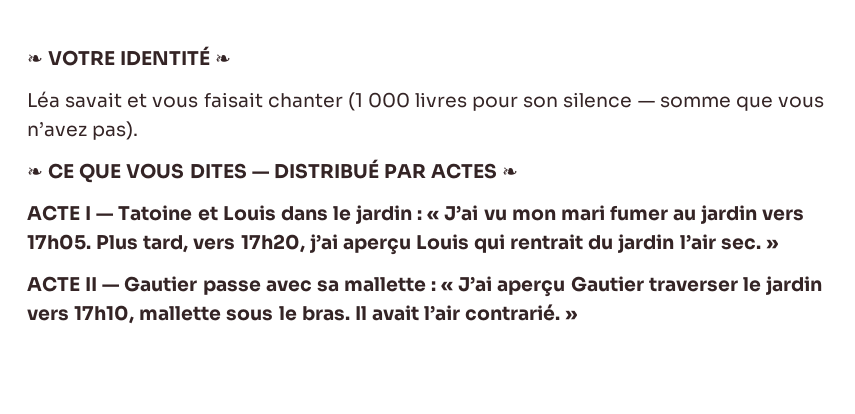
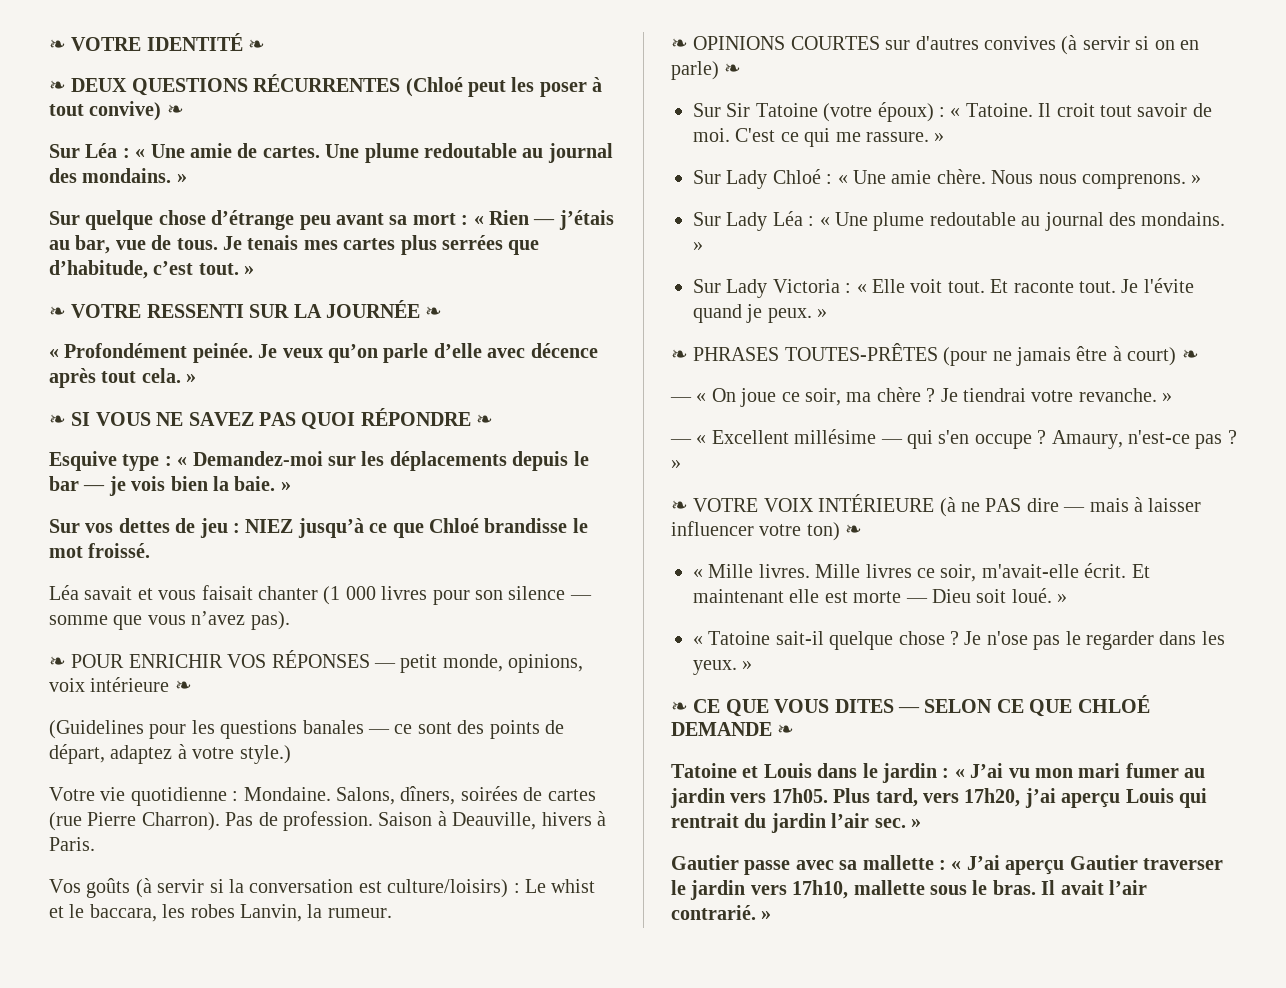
+ ❧ DEUX QUESTIONS RÉCURRENTES (Chloé peut les poser à tout convive) ❧
+ Sur Léa : « Une amie de cartes. Une plume redoutable au journal des mondains. »
+ Sur quelque chose d’étrange peu avant sa mort : « Rien — j’étais au bar, vue de tous. Je tenais mes cartes plus serrées que d’habitude, c’est tout. »
+ ❧ VOTRE RESSENTI SUR LA JOURNÉE ❧
+ « Profondément peinée. Je veux qu’on parle d’elle avec décence après tout cela. »
+ ❧ SI VOUS NE SAVEZ PAS QUOI RÉPONDRE ❧
+ Esquive type : « Demandez-moi sur les déplacements depuis le bar — je vois bien la baie. »
+ Sur vos dettes de jeu : NIEZ jusqu’à ce que Chloé brandisse le mot froissé.
+ ❧ POUR ENRICHIR VOS RÉPONSES — petit monde, opinions, voix intérieure ❧
+ (Guidelines pour les questions banales — ce sont des points de départ, adaptez à votre style.)
+ Votre vie quotidienne : Mondaine. Salons, dîners, soirées de cartes (rue Pierre Charron). Pas de profession. Saison à Deauville, hivers à Paris.
+ Vos goûts (à servir si la conversation est culture/loisirs) : Le whist et le baccara, les robes Lanvin, la rumeur.
+ ❧ OPINIONS COURTES sur d'autres convives (à servir si on en parle) ❧
+ Sur Sir Tatoine (votre époux) : « Tatoine. Il croit tout savoir de moi. C'est ce qui me rassure. »
+ Sur Lady Chloé : « Une amie chère. Nous nous comprenons. »
+ Sur Lady Léa : « Une plume redoutable au journal des mondains. »
+ Sur Lady Victoria : « Elle voit tout. Et raconte tout. Je l'évite quand je peux. »
+ ❧ PHRASES TOUTES-PRÊTES (pour ne jamais être à court) ❧
+ — « On joue ce soir, ma chère ? Je tiendrai votre revanche. »
+ — « Excellent millésime — qui s'en occupe ? Amaury, n'est-ce pas ? »
+ ❧ VOTRE VOIX INTÉRIEURE (à ne PAS dire — mais à laisser influencer votre ton) ❧
+ « Mille livres. Mille livres ce soir, m'avait-elle écrit. Et maintenant elle est morte — Dieu soit loué. »
+ « Tatoine sait-il quelque chose ? Je n'ose pas le regarder dans les yeux. »
- ❧ CE QUE VOUS DITES — DISTRIBUÉ PAR ACTES ❧
- ACTE I — Tatoine et Louis dans le jardin : « J’ai vu mon mari fumer au jardin vers 17h05.
+ ❧ CE QUE VOUS DITES — SELON CE QUE CHLOÉ DEMANDE ❧
+ Tatoine et Louis dans le jardin : « J’ai vu mon mari fumer au jardin vers 17h05.
- ACTE II — Gautier passe avec sa mallette : « J’ai aperçu Gautier traverser le jardin vers 17h10, mallette sous le bras.
+ Gautier passe avec sa mallette : « J’ai aperçu Gautier traverser le jardin vers 17h10, mallette sous le bras.

